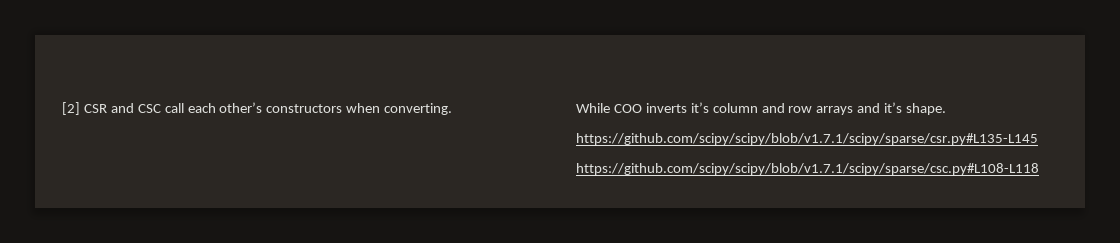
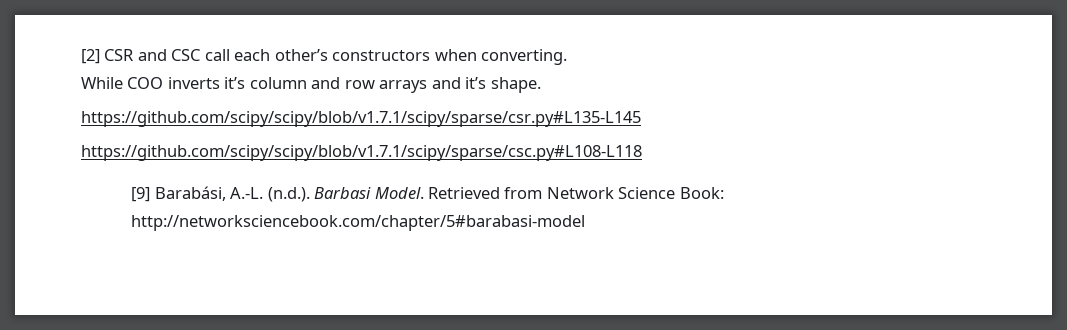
+ [9] Barabási, A.-L. (n.d.). Barbasi Model. Retrieved from Network Science Book: http://networksciencebook.com/chapter/5#barabasi-model

